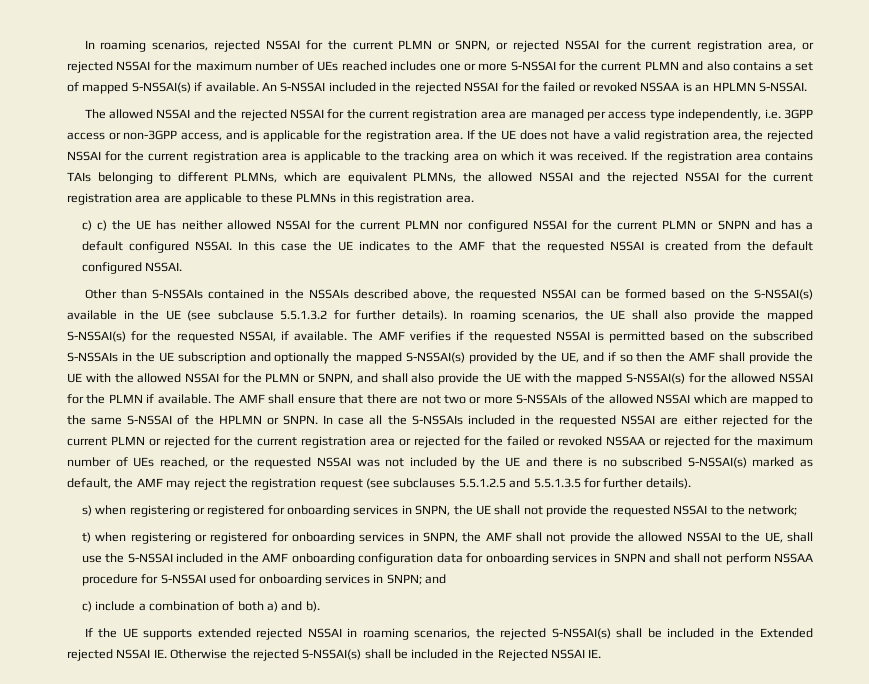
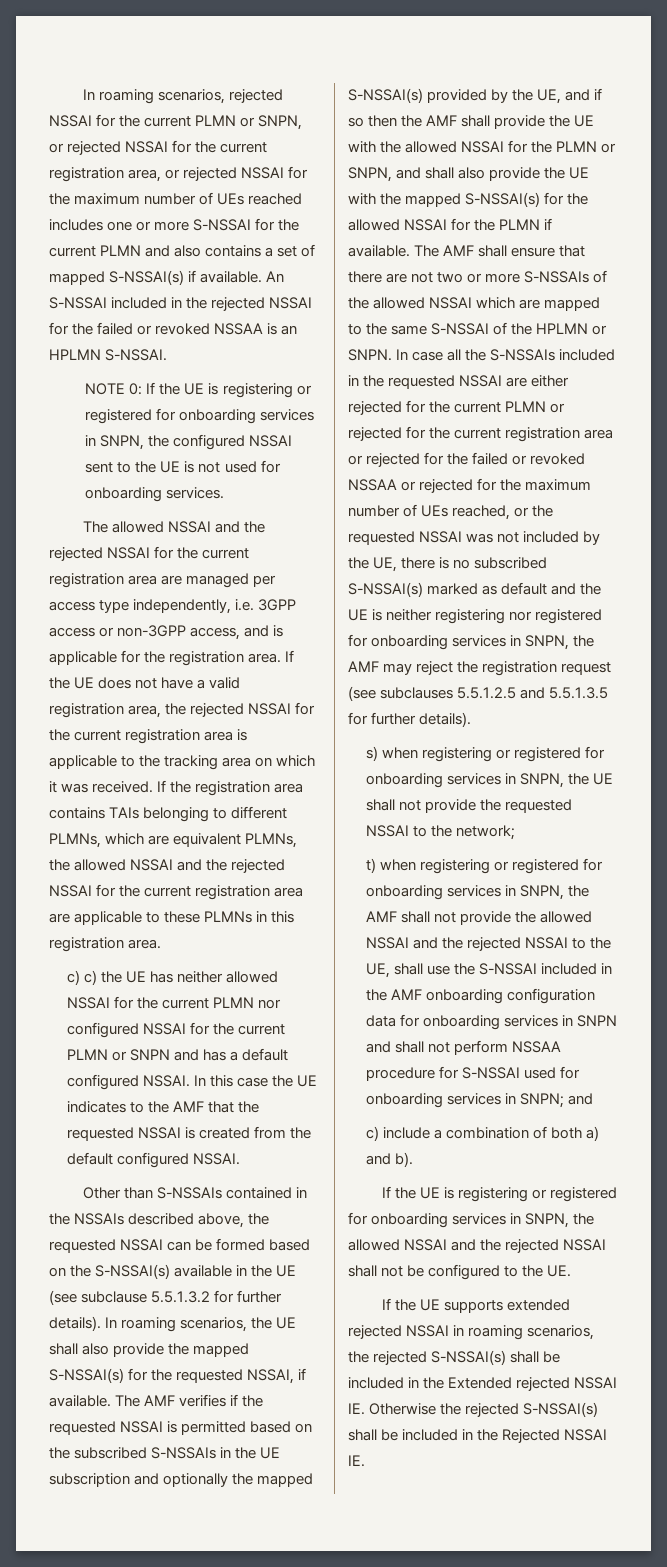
+ NOTE 0: If the UE is registering or registered for onboarding services in SNPN, the configured NSSAI sent to the UE is not used for onboarding services.
- In case all the S-NSSAIs included in the requested NSSAI are either rejected for the current PLMN or rejected for the current registration area or rejected for the failed or revoked NSSAA or rejected for the maximum number of UEs reached, or the requested NSSAI was not included by the UE and there is no subscribed S-NSSAI(s) marked as default, the AMF may reject the registration request (see subclauses 5.5.1.2.5 and 5.5.1.3.5 for further details).
+ In case all the S-NSSAIs included in the requested NSSAI are either rejected for the current PLMN or rejected for the current registration area or rejected for the failed or revoked NSSAA or rejected for the maximum number of UEs reached, or the requested NSSAI was not included by the UE, there is no subscribed S-NSSAI(s) marked as default and the UE is neither registering nor registered for onboarding services in SNPN, the AMF may reject the registration request (see subclauses 5.5.1.2.5 and 5.5.1.3.5 for further details).
- t) when registering or registered for onboarding services in SNPN, the AMF shall not provide the allowed NSSAI to the UE, shall use the S-NSSAI included in the AMF onboarding configuration data for onboarding services in SNPN and shall not perform NSSAA procedure for S-NSSAI used for onboarding services in SNPN; and
+ t) when registering or registered for onboarding services in SNPN, the AMF shall not provide the allowed NSSAI and the rejected NSSAI to the UE, shall use the S-NSSAI included in the AMF onboarding configuration data for onboarding services in SNPN and shall not perform NSSAA procedure for S-NSSAI used for onboarding services in SNPN; and
+ If the UE is registering or registered for onboarding services in SNPN, the allowed NSSAI and the rejected NSSAI shall not be configured to the UE.

